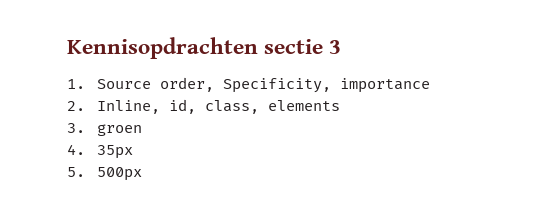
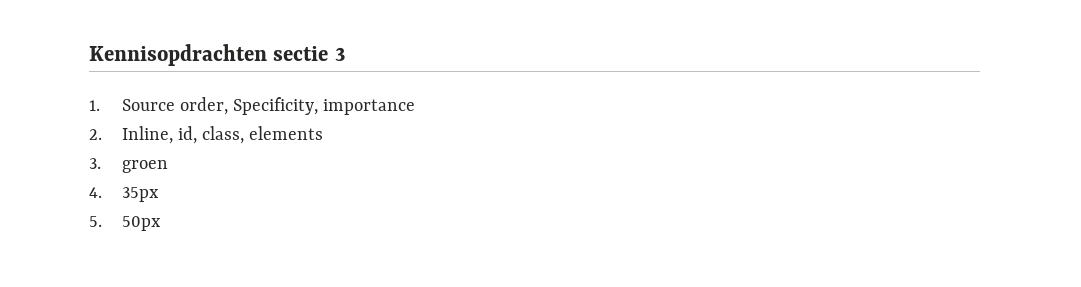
- 5. 500px
+ 5. 50px

